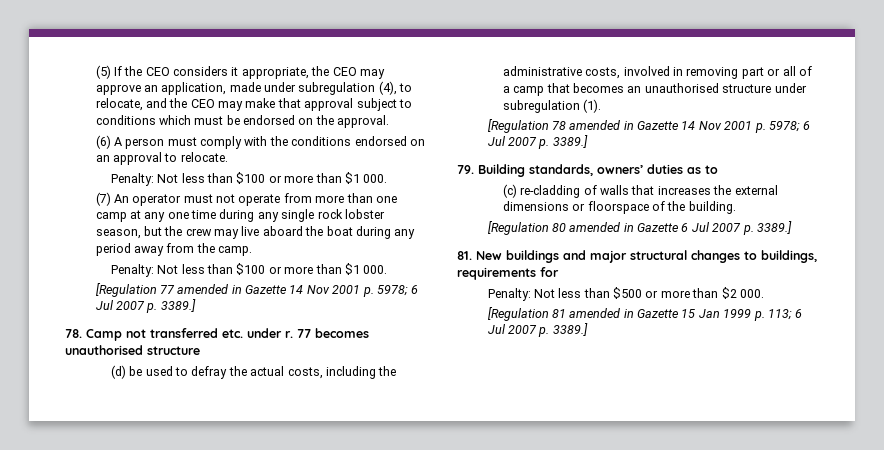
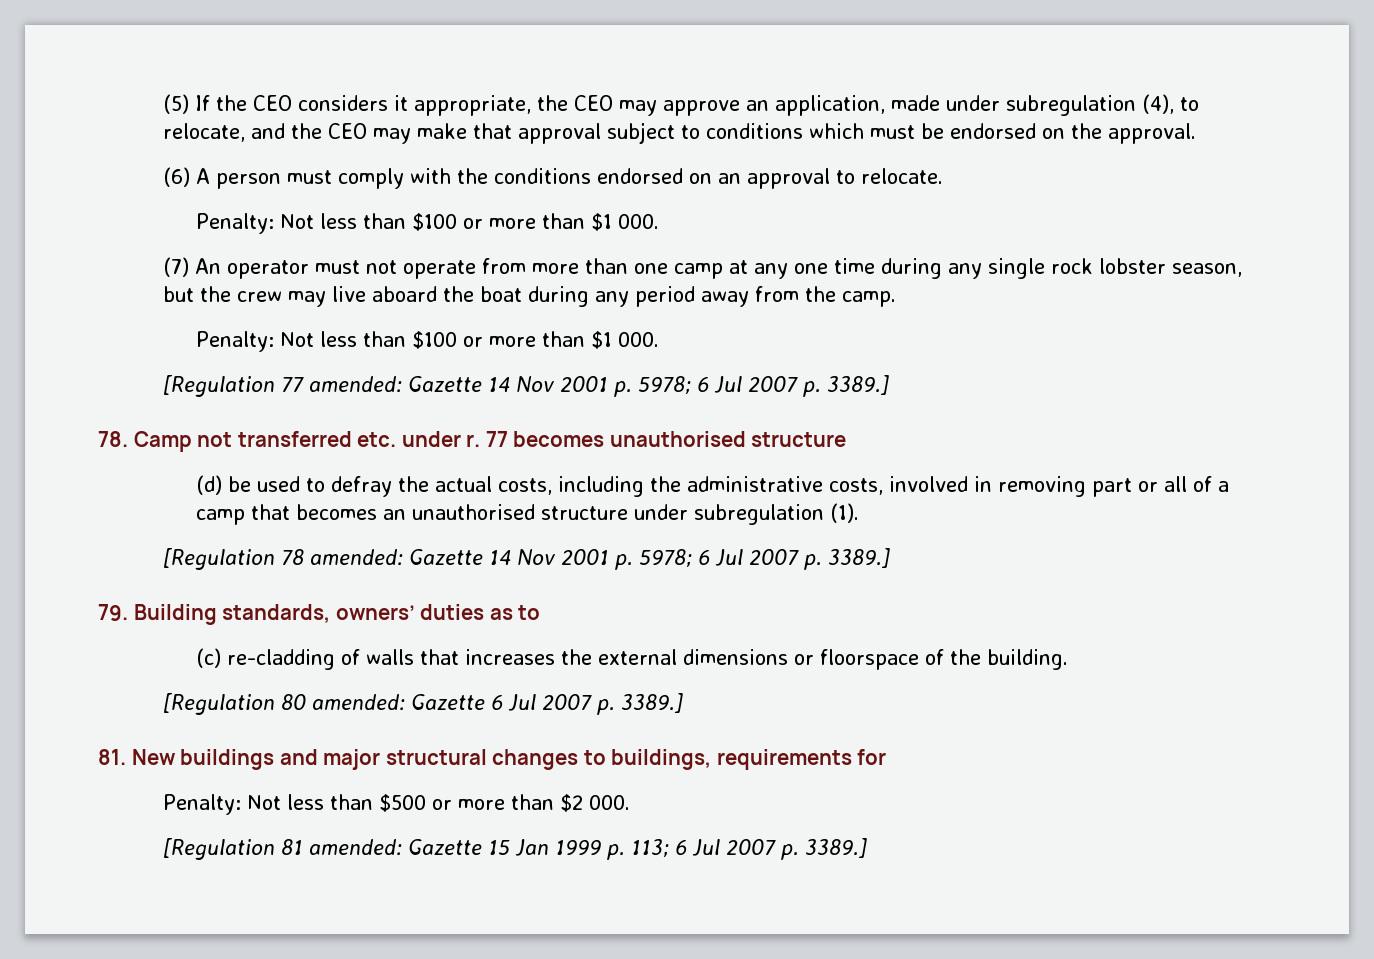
- [Regulation 77 amended in Gazette 14 Nov 2001 p. 5978; 6 Jul 2007 p. 3389.]
+ [Regulation 77 amended: Gazette 14 Nov 2001 p. 5978; 6 Jul 2007 p. 3389.]
- [Regulation 78 amended in Gazette 14 Nov 2001 p. 5978; 6 Jul 2007 p. 3389.]
+ [Regulation 78 amended: Gazette 14 Nov 2001 p. 5978; 6 Jul 2007 p. 3389.]
- [Regulation 80 amended in Gazette 6 Jul 2007 p. 3389.]
+ [Regulation 80 amended: Gazette 6 Jul 2007 p. 3389.]
- [Regulation 81 amended in Gazette 15 Jan 1999 p. 113; 6 Jul 2007 p. 3389.]
+ [Regulation 81 amended: Gazette 15 Jan 1999 p. 113; 6 Jul 2007 p. 3389.]

